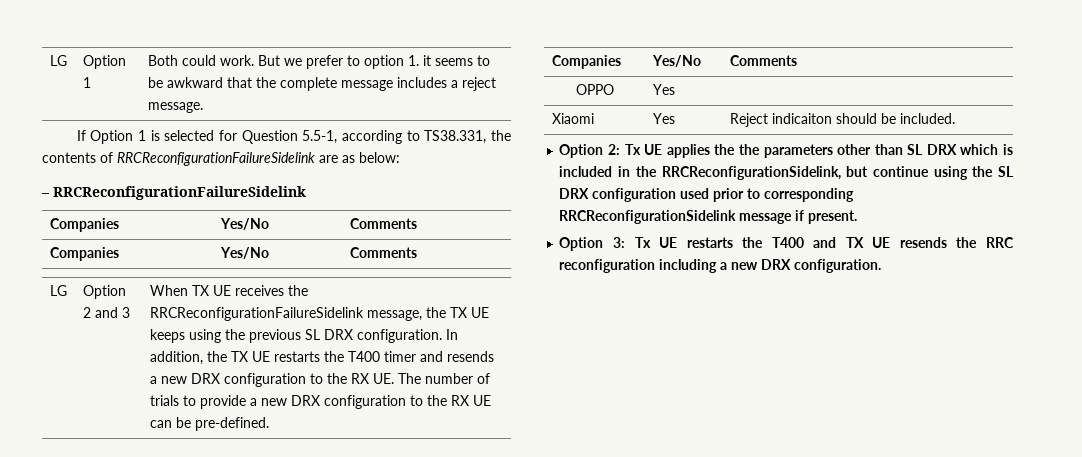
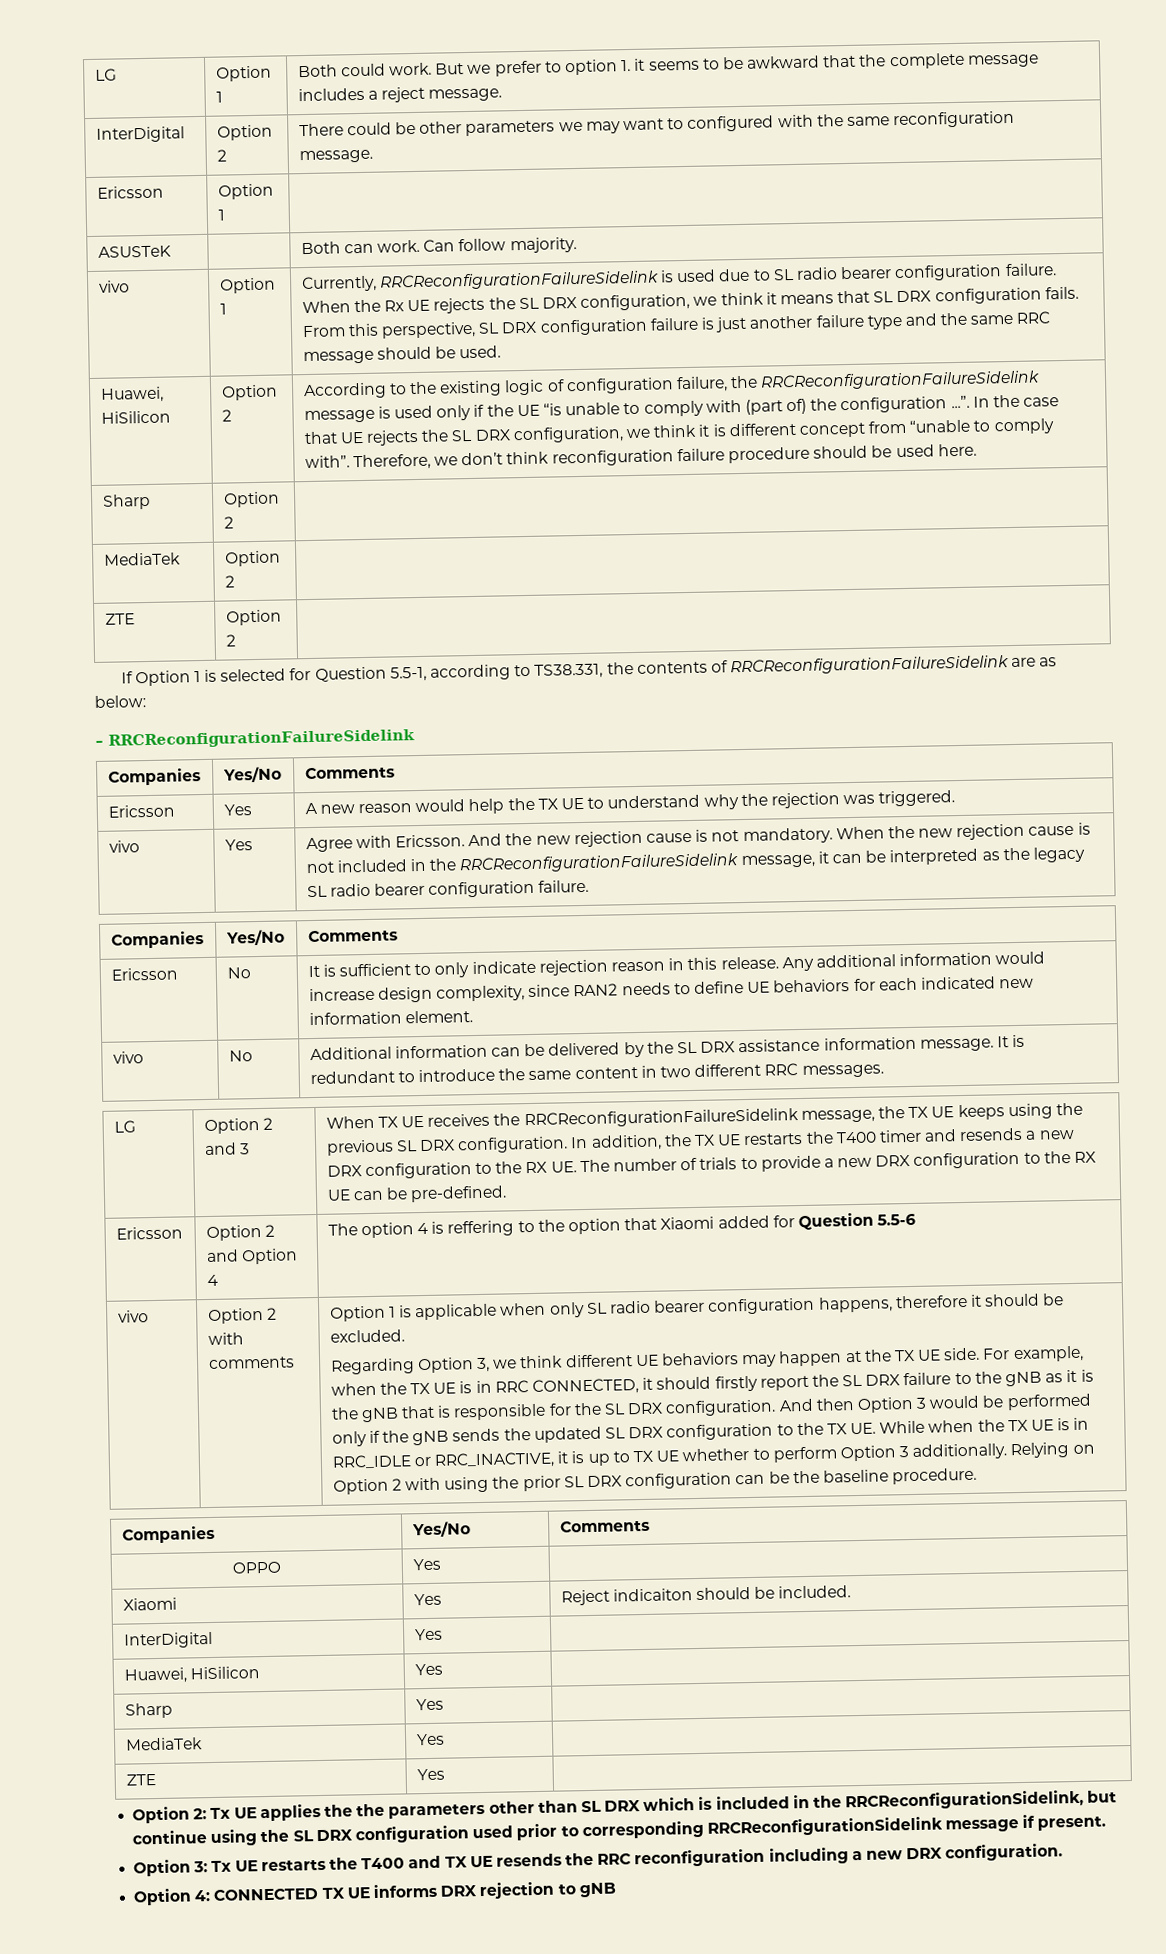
+ InterDigital | Option 2 | There could be other parameters we may want to configured with the same reconfiguration message.
+ Ericsson | Option 1 |
+ ASUSTeK | | Both can work. Can follow majority.
+ vivo | Option 1 | Currently, RRCReconfigurationFailureSidelink is used due to SL radio bearer configuration failure. When the Rx UE rejects the SL DRX configuration, we think it means that SL DRX configuration fails. From this perspective, SL DRX configuration failure is just another failure type and the same RRC message should be used.
+ Huawei, HiSilicon | Option 2 | According to the existing logic of configuration failure, the RRCReconfigurationFailureSidelink message is used only if the UE “is unable to comply with (part of) the configuration ...”. In the case that UE rejects the SL DRX configuration, we think it is different concept from “unable to comply with”. Therefore, we don’t think reconfiguration failure procedure should be used here.
+ Sharp | Option 2 |
+ MediaTek | Option 2 |
+ ZTE | Option 2 |
  – RRCReconfigurationFailureSidelink
  Companies | Yes/No | Comments
+ Ericsson | Yes | A new reason would help the TX UE to understand why the rejection was triggered.
+ vivo | Yes | Agree with Ericsson. And the new rejection cause is not mandatory. When the new rejection cause is not included in the RRCReconfigurationFailureSidelink message, it can be interpreted as the legacy SL radio bearer configuration failure.
  Companies | Yes/No | Comments
+ Ericsson | No | It is sufficient to only indicate rejection reason in this release. Any additional information would increase design complexity, since RAN2 needs to define UE behaviors for each indicated new information element.
+ vivo | No | Additional information can be delivered by the SL DRX assistance information message. It is redundant to introduce the same content in two different RRC messages.
+ Ericsson | Option 2 and Option 4 | The option 4 is reffering to the option that Xiaomi added for Question 5.5-6
+ vivo | Option 2 with comments | Option 1 is applicable when only SL radio bearer configuration happens, therefore it should be excluded.
+ Regarding Option 3, we think different UE behaviors may happen at the TX UE side. For example, when the TX UE is in RRC CONNECTED, it should firstly report the SL DRX failure to the gNB as it is the gNB that is responsible for the SL DRX configuration. And then Option 3 would be performed only if the gNB sends the updated SL DRX configuration to the TX UE. While when the TX UE is in RRC_IDLE or RRC_INACTIVE, it is up to TX UE whether to perform Option 3 additionally. Relying on Option 2 with using the prior SL DRX configuration can be the baseline procedure.
+ InterDigital | Yes |
+ Huawei, HiSilicon | Yes |
+ Sharp | Yes |
+ MediaTek | Yes |
+ ZTE | Yes |
+ Option 4: CONNECTED TX UE informs DRX rejection to gNB

